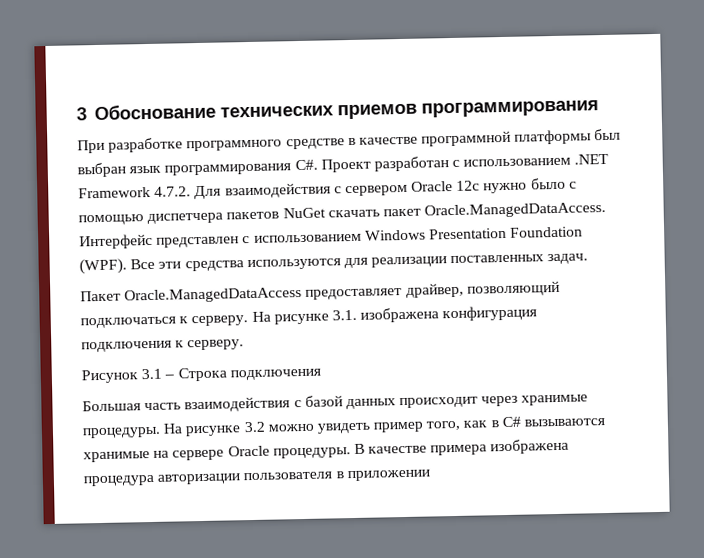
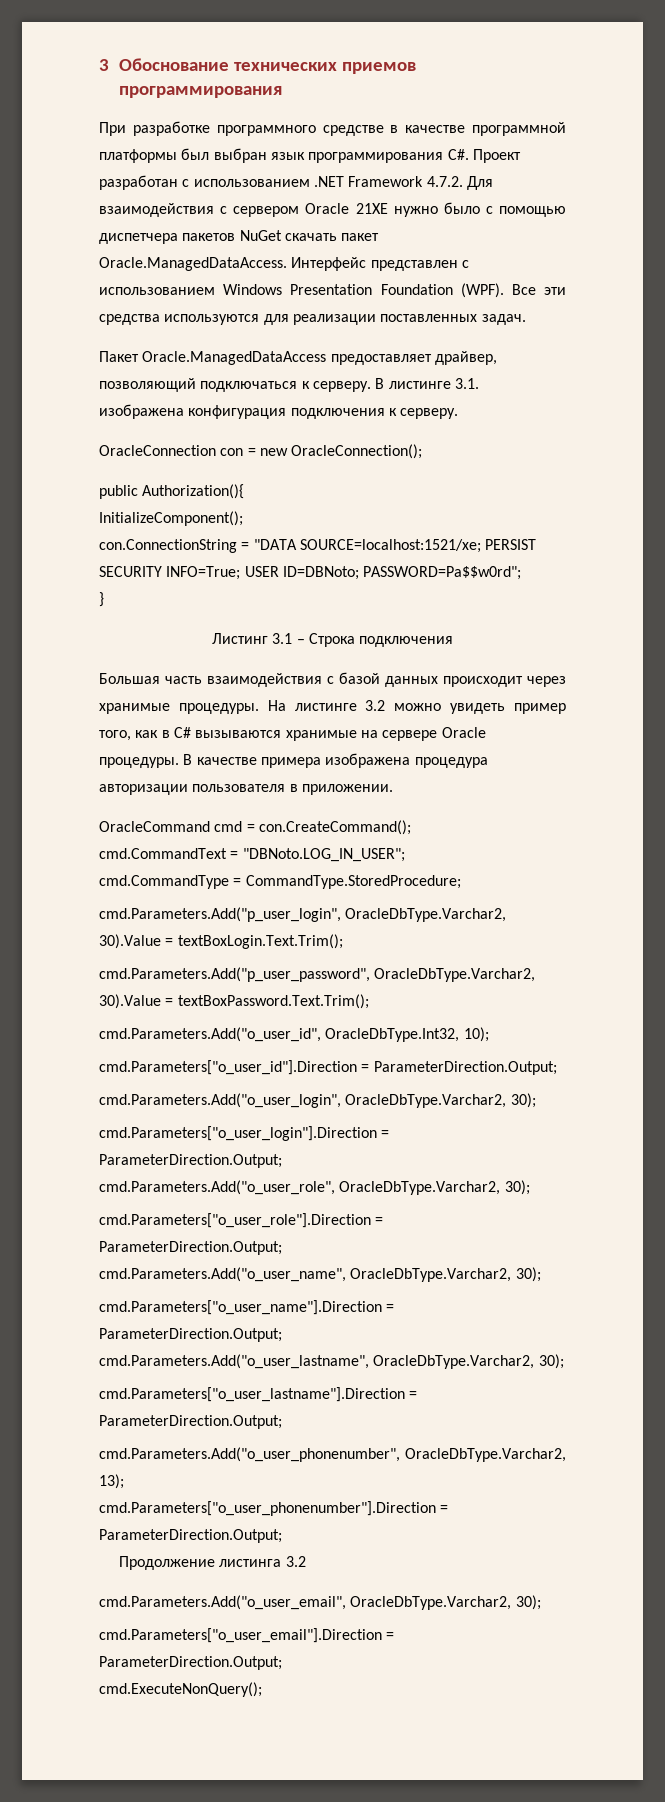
- При разработке программного средстве в качестве программной платформы был выбран язык программирования C#. Проект разработан с использованием .NET Framework 4.7.2. Для взаимодействия с сервером Oracle 12c нужно было с помощью диспетчера пакетов NuGet скачать пакет Oracle.ManagedDataAccess. Интерфейс представлен с использованием Windows Presentation Foundation (WPF).
+ При разработке программного средстве в качестве программной платформы был выбран язык программирования C#. Проект разработан с использованием .NET Framework 4.7.2. Для взаимодействия с сервером Oracle 21XE нужно было с помощью диспетчера пакетов NuGet скачать пакет Oracle.ManagedDataAccess. Интерфейс представлен с использованием Windows Presentation Foundation (WPF).
- На рисунке 3.1. изображена конфигурация подключения к серверу.
+ В листинге 3.1. изображена конфигурация подключения к серверу.
- Рисунок 3.1 – Строка подключения
+ OracleConnection con = new OracleConnection();
+ public Authorization(){
+ InitializeComponent();
+ con.ConnectionString = "DATA SOURCE=localhost:1521/xe; PERSIST SECURITY INFO=True; USER ID=DBNoto; PASSWORD=Pa$$w0rd";
+ }
+ Листинг 3.1 – Строка подключения
- На рисунке 3.2 можно увидеть пример того, как в C# вызываются хранимые на сервере Oracle процедуры.
+ На листинге 3.2 можно увидеть пример того, как в C# вызываются хранимые на сервере Oracle процедуры.
- В качестве примера изображена процедура авторизации пользователя в приложении
+ В качестве примера изображена процедура авторизации пользователя в приложении.
+ OracleCommand cmd = con.CreateCommand();
+ cmd.CommandText = "DBNoto.LOG_IN_USER";
+ cmd.CommandType = CommandType.StoredProcedure;
+ cmd.Parameters.Add("p_user_login", OracleDbType.Varchar2, 30).Value = textBoxLogin.Text.Trim();
+ cmd.Parameters.Add("p_user_password", OracleDbType.Varchar2, 30).Value = textBoxPassword.Text.Trim();
+ cmd.Parameters.Add("o_user_id", OracleDbType.Int32, 10);
+ cmd.Parameters["o_user_id"].Direction = ParameterDirection.Output;
+ cmd.Parameters.Add("o_user_login", OracleDbType.Varchar2, 30);
+ cmd.Parameters["o_user_login"].Direction = ParameterDirection.Output;
+ cmd.Parameters.Add("o_user_role", OracleDbType.Varchar2, 30);
+ cmd.Parameters["o_user_role"].Direction = ParameterDirection.Output;
+ cmd.Parameters.Add("o_user_name", OracleDbType.Varchar2, 30);
+ cmd.Parameters["o_user_name"].Direction = ParameterDirection.Output;
+ cmd.Parameters.Add("o_user_lastname", OracleDbType.Varchar2, 30);
+ cmd.Parameters["o_user_lastname"].Direction = ParameterDirection.Output;
+ cmd.Parameters.Add("o_user_phonenumber", OracleDbType.Varchar2, 13);
+ cmd.Parameters["o_user_phonenumber"].Direction = ParameterDirection.Output;
+ Продолжение листинга 3.2
+ cmd.Parameters.Add("o_user_email", OracleDbType.Varchar2, 30);
+ cmd.Parameters["o_user_email"].Direction = ParameterDirection.Output;
+ cmd.ExecuteNonQuery();

